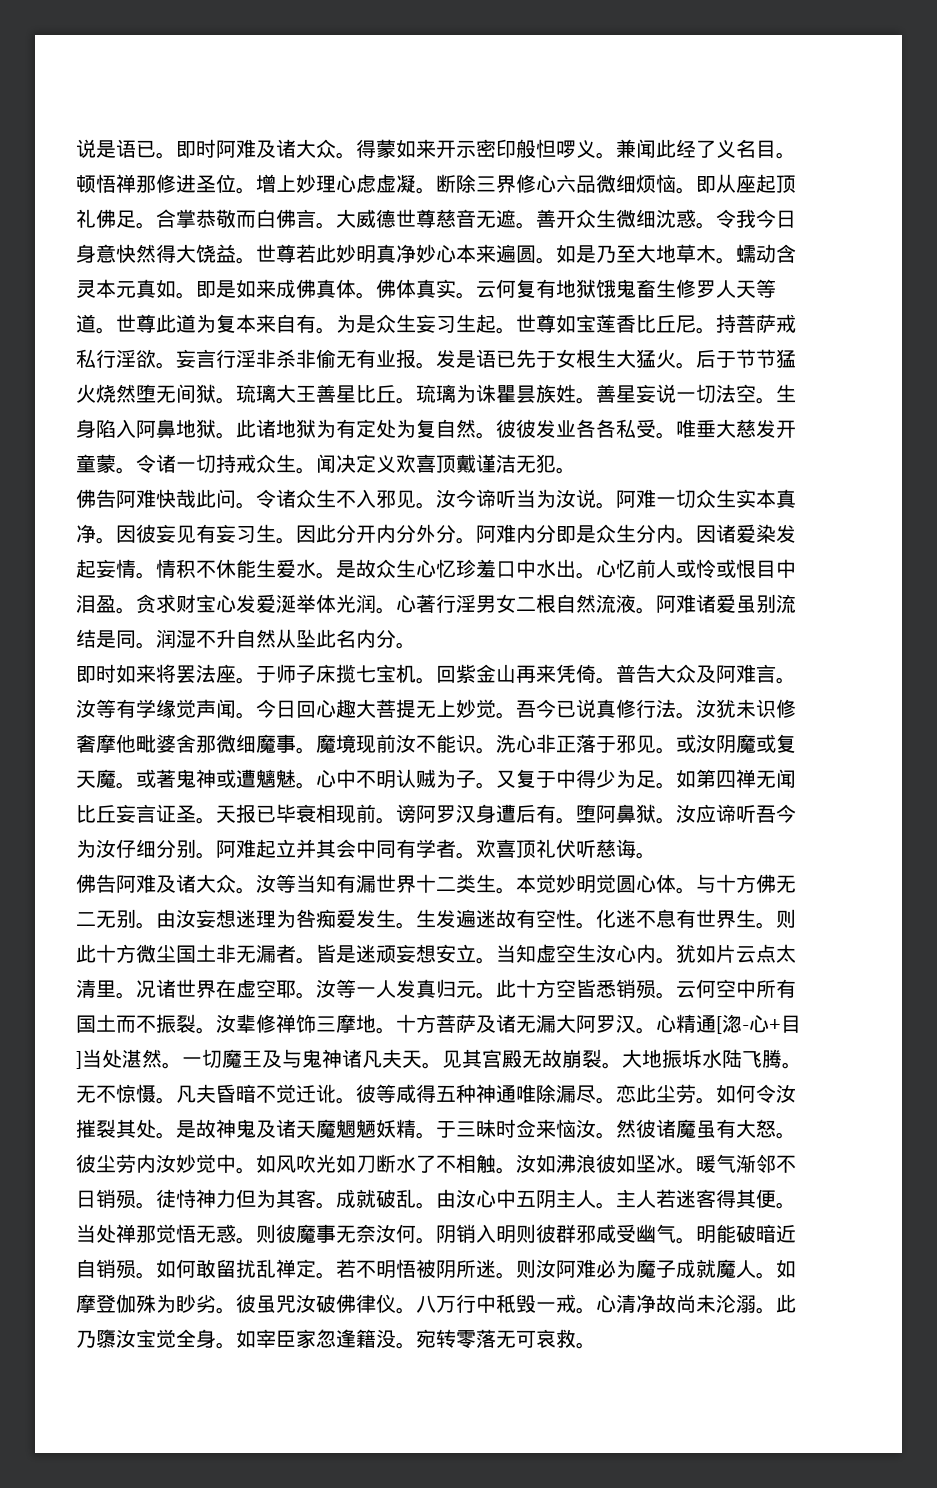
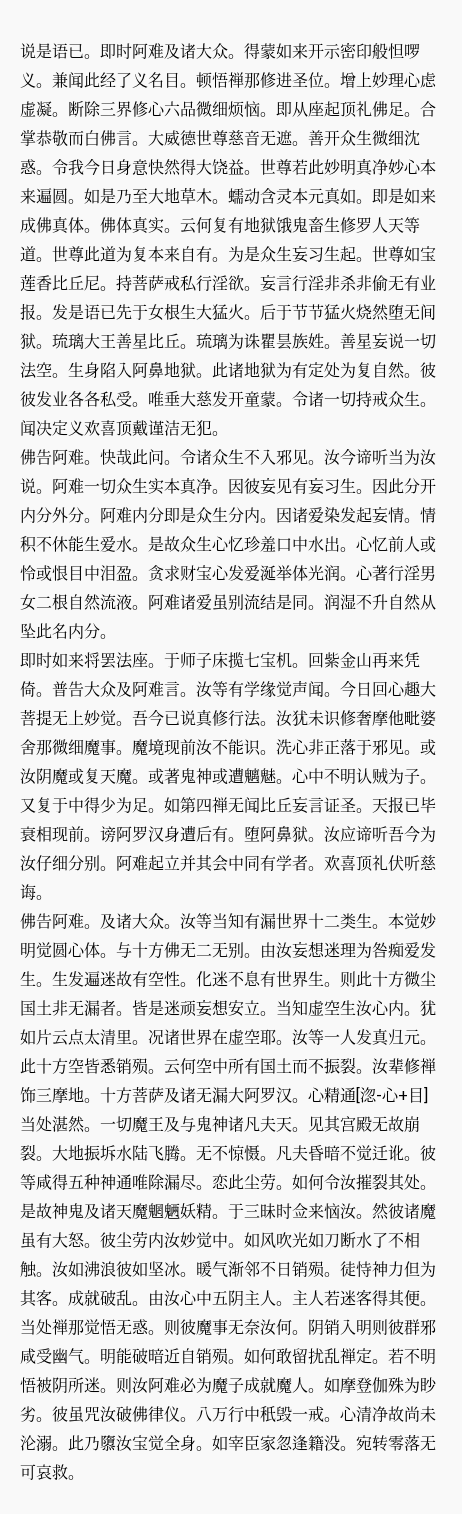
- 佛告阿难快哉此问。
+ 佛告阿难。快哉此问。
- 佛告阿难及诸大众。
+ 佛告阿难。及诸大众。

